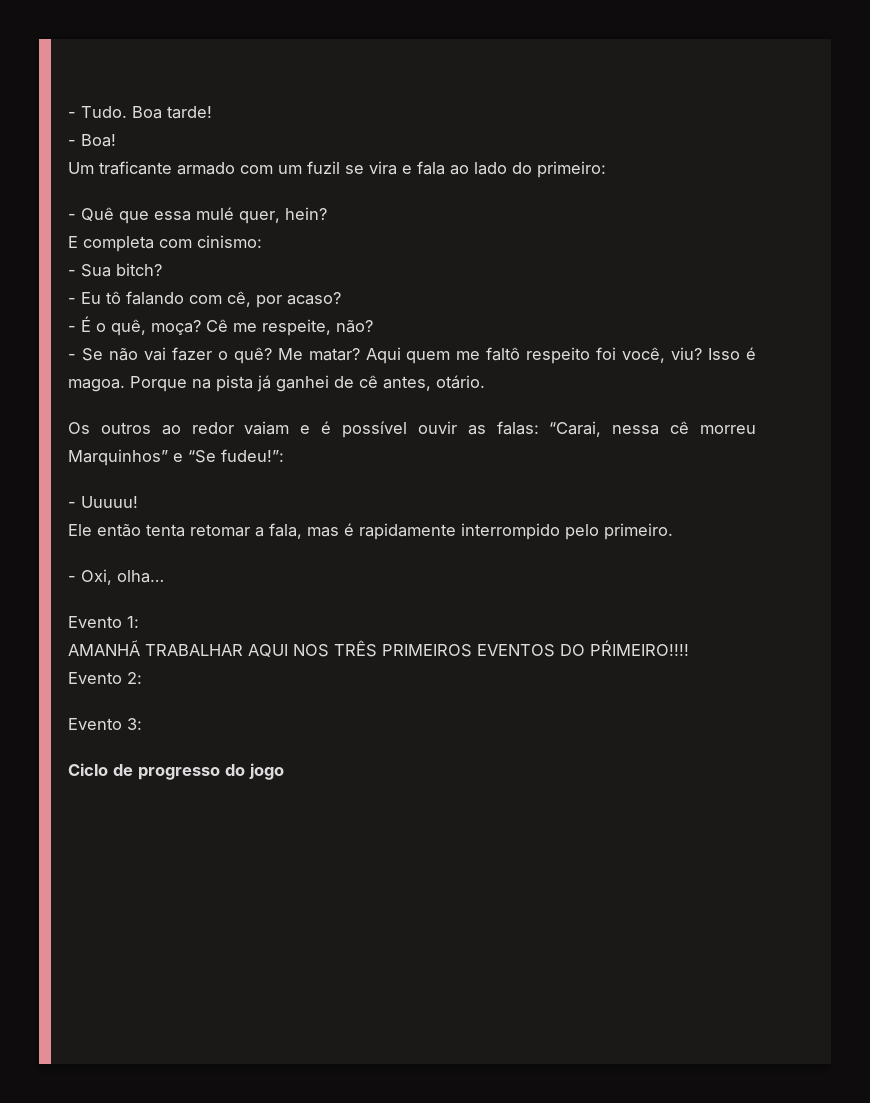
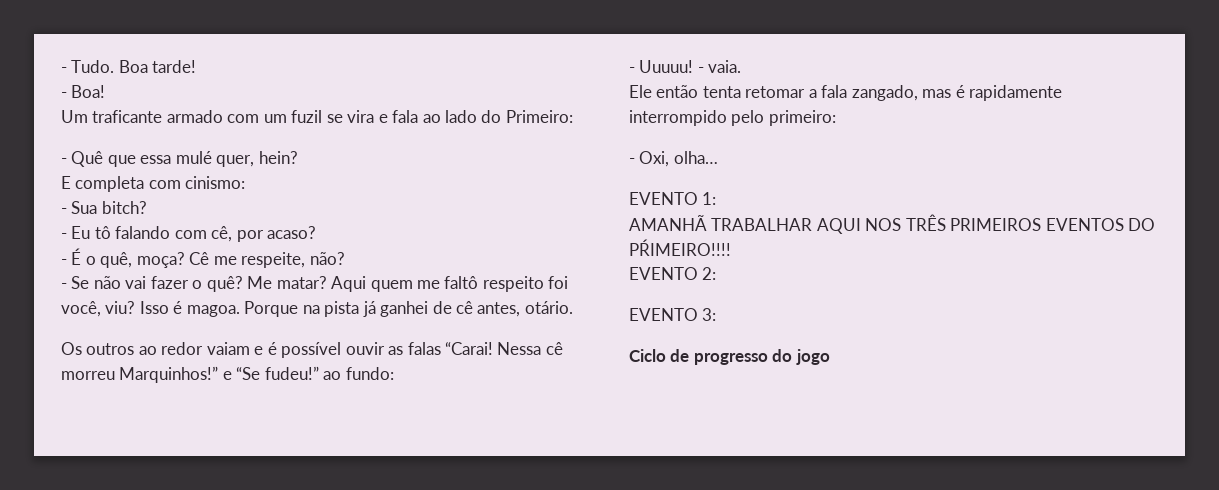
- Um traficante armado com um fuzil se vira e fala ao lado do primeiro:
+ Um traficante armado com um fuzil se vira e fala ao lado do Primeiro:
- Os outros ao redor vaiam e é possível ouvir as falas: “Carai, nessa cê morreu Marquinhos” e “Se fudeu!”:
+ Os outros ao redor vaiam e é possível ouvir as falas “Carai! Nessa cê morreu Marquinhos!” e “Se fudeu!” ao fundo:
+ - vaia.
- Ele então tenta retomar a fala, mas é rapidamente interrompido pelo primeiro.
+ Ele então tenta retomar a fala zangado, mas é rapidamente interrompido pelo primeiro:
- Evento 1:
+ EVENTO 1:
- Evento 2:
+ EVENTO 2:
- Evento 3:
+ EVENTO 3:

